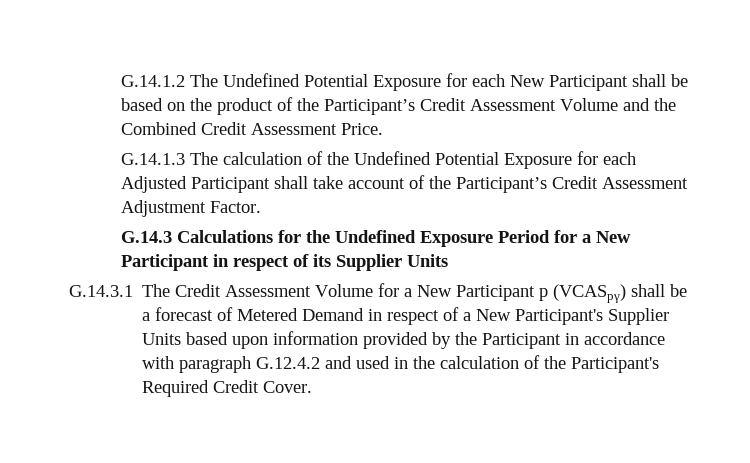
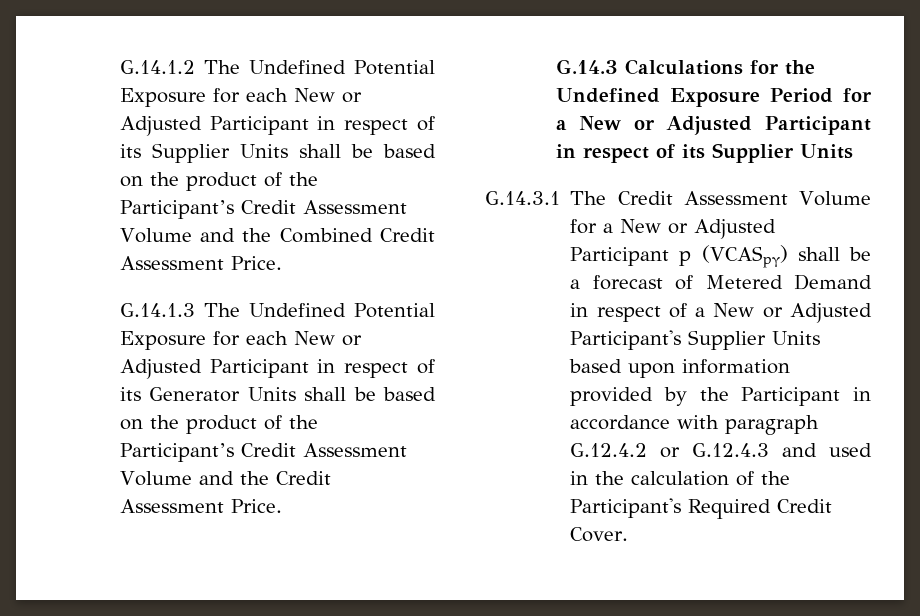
- G.14.1.2 The Undefined Potential Exposure for each New Participant shall be based on the product of the Participant’s Credit Assessment Volume and the Combined Credit Assessment Price.
+ G.14.1.2 The Undefined Potential Exposure for each New or Adjusted Participant in respect of its Supplier Units shall be based on the product of the Participant’s Credit Assessment Volume and the Combined Credit Assessment Price.
- G.14.1.3 The calculation of the Undefined Potential Exposure for each Adjusted Participant shall take account of the Participant’s Credit Assessment Adjustment Factor.
+ G.14.1.3 The Undefined Potential Exposure for each New or Adjusted Participant in respect of its Generator Units shall be based on the product of the Participant’s Credit Assessment Volume and the Credit Assessment Price.
- G.14.3 Calculations for the Undefined Exposure Period for a New Participant in respect of its Supplier Units
+ G.14.3 Calculations for the Undefined Exposure Period for a New or Adjusted Participant in respect of its Supplier Units
- G.14.3.1 The Credit Assessment Volume for a New Participant p (VCASpγ) shall be a forecast of Metered Demand in respect of a New Participant's Supplier Units based upon information provided by the Participant in accordance with paragraph G.12.4.2 and used in the calculation of the Participant's Required Credit Cover.
+ G.14.3.1 The Credit Assessment Volume for a New or Adjusted Participant p (VCASpγ) shall be a forecast of Metered Demand in respect of a New or Adjusted Participant's Supplier Units based upon information provided by the Participant in accordance with paragraph G.12.4.2 or G.12.4.3 and used in the calculation of the Participant's Required Credit Cover.

